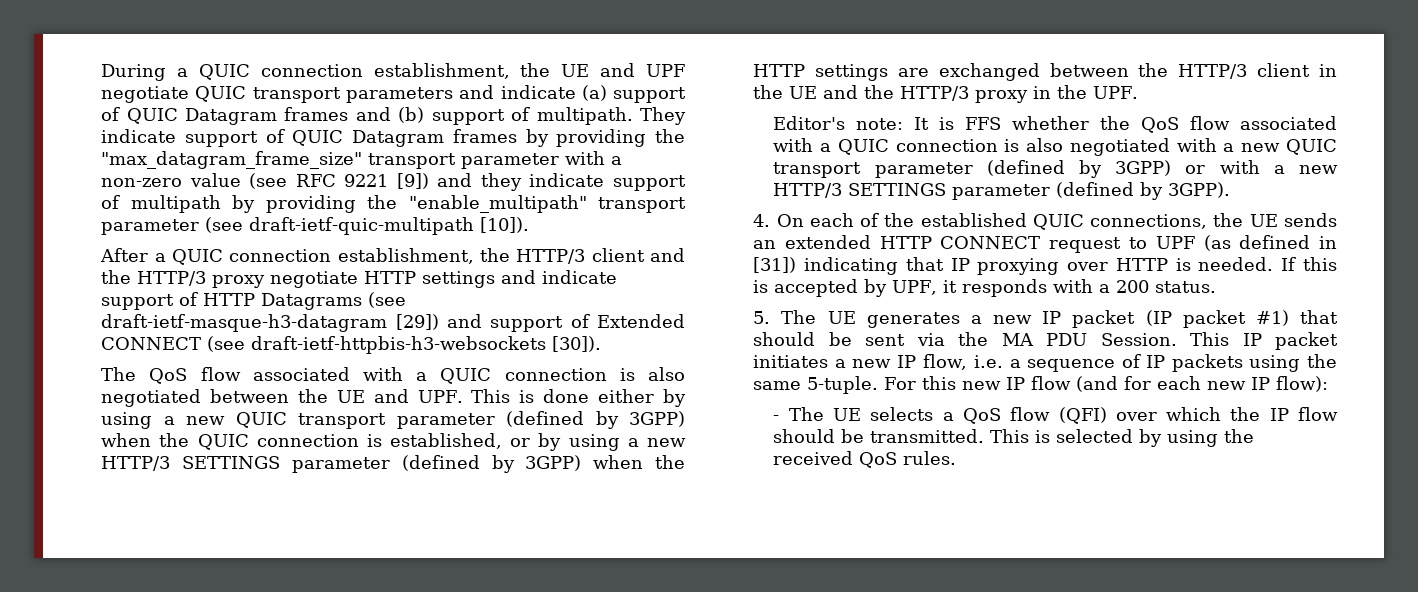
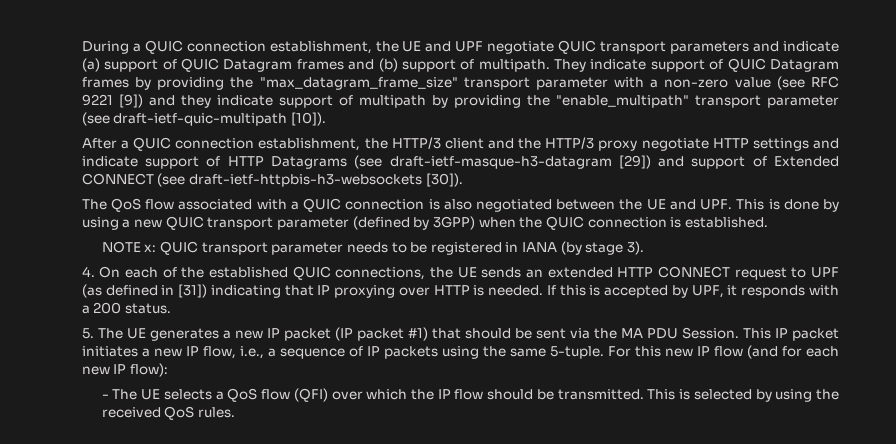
- The QoS flow associated with a QUIC connection is also negotiated between the UE and UPF. This is done either by using a new QUIC transport parameter (defined by 3GPP) when the QUIC connection is established, or by using a new HTTP/3 SETTINGS parameter (defined by 3GPP) when the HTTP settings are exchanged between the HTTP/3 client in the UE and the HTTP/3 proxy in the UPF.
- Editor's note: It is FFS whether the QoS flow associated with a QUIC connection is also negotiated with a new QUIC transport parameter (defined by 3GPP) or with a new HTTP/3 SETTINGS parameter (defined by 3GPP).
+ The QoS flow associated with a QUIC connection is also negotiated between the UE and UPF. This is done by using a new QUIC transport parameter (defined by 3GPP) when the QUIC connection is established.
+ NOTE x: QUIC transport parameter needs to be registered in IANA (by stage 3).
- This IP packet initiates a new IP flow, i.e. a sequence of IP packets using the same 5-tuple.
+ This IP packet initiates a new IP flow, i.e., a sequence of IP packets using the same 5-tuple.

